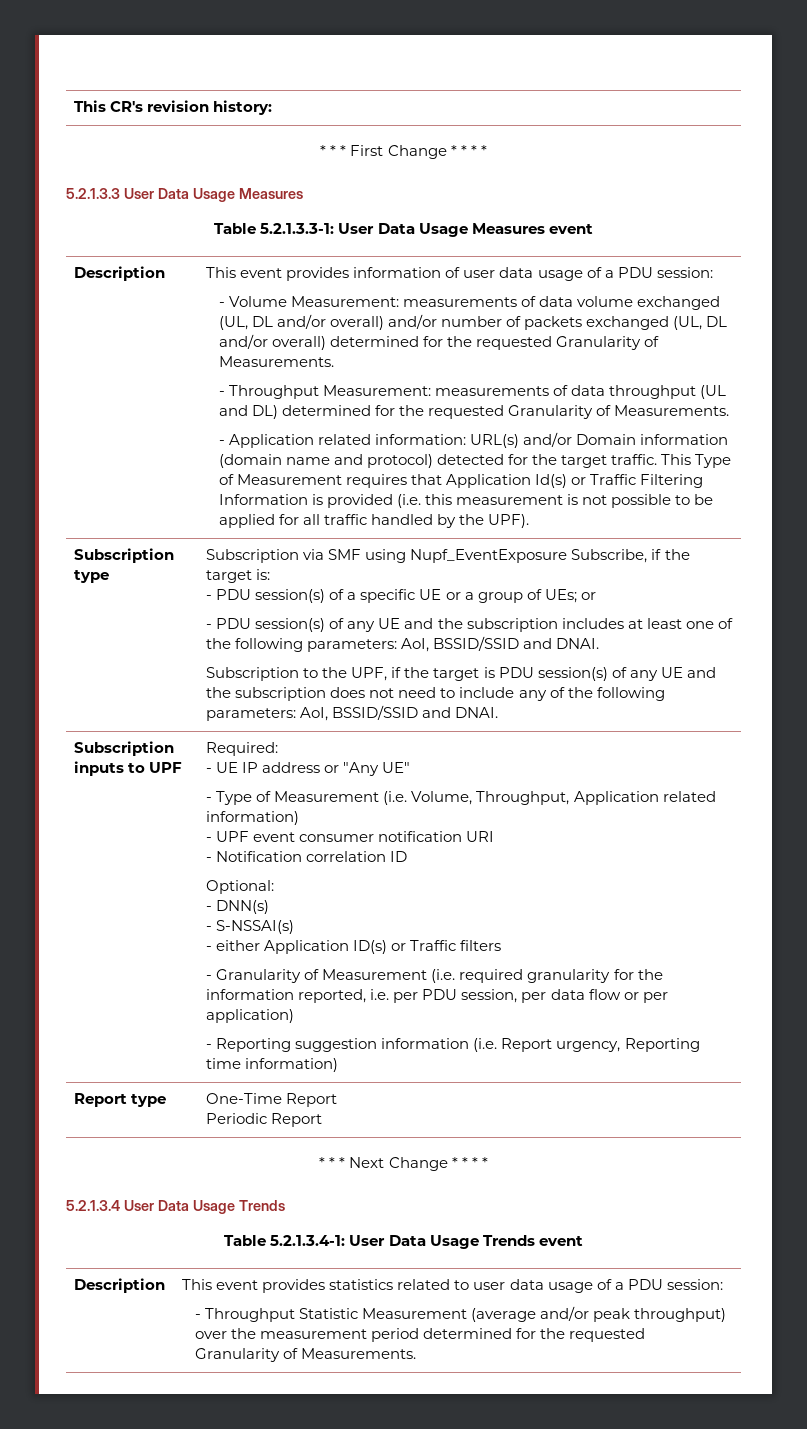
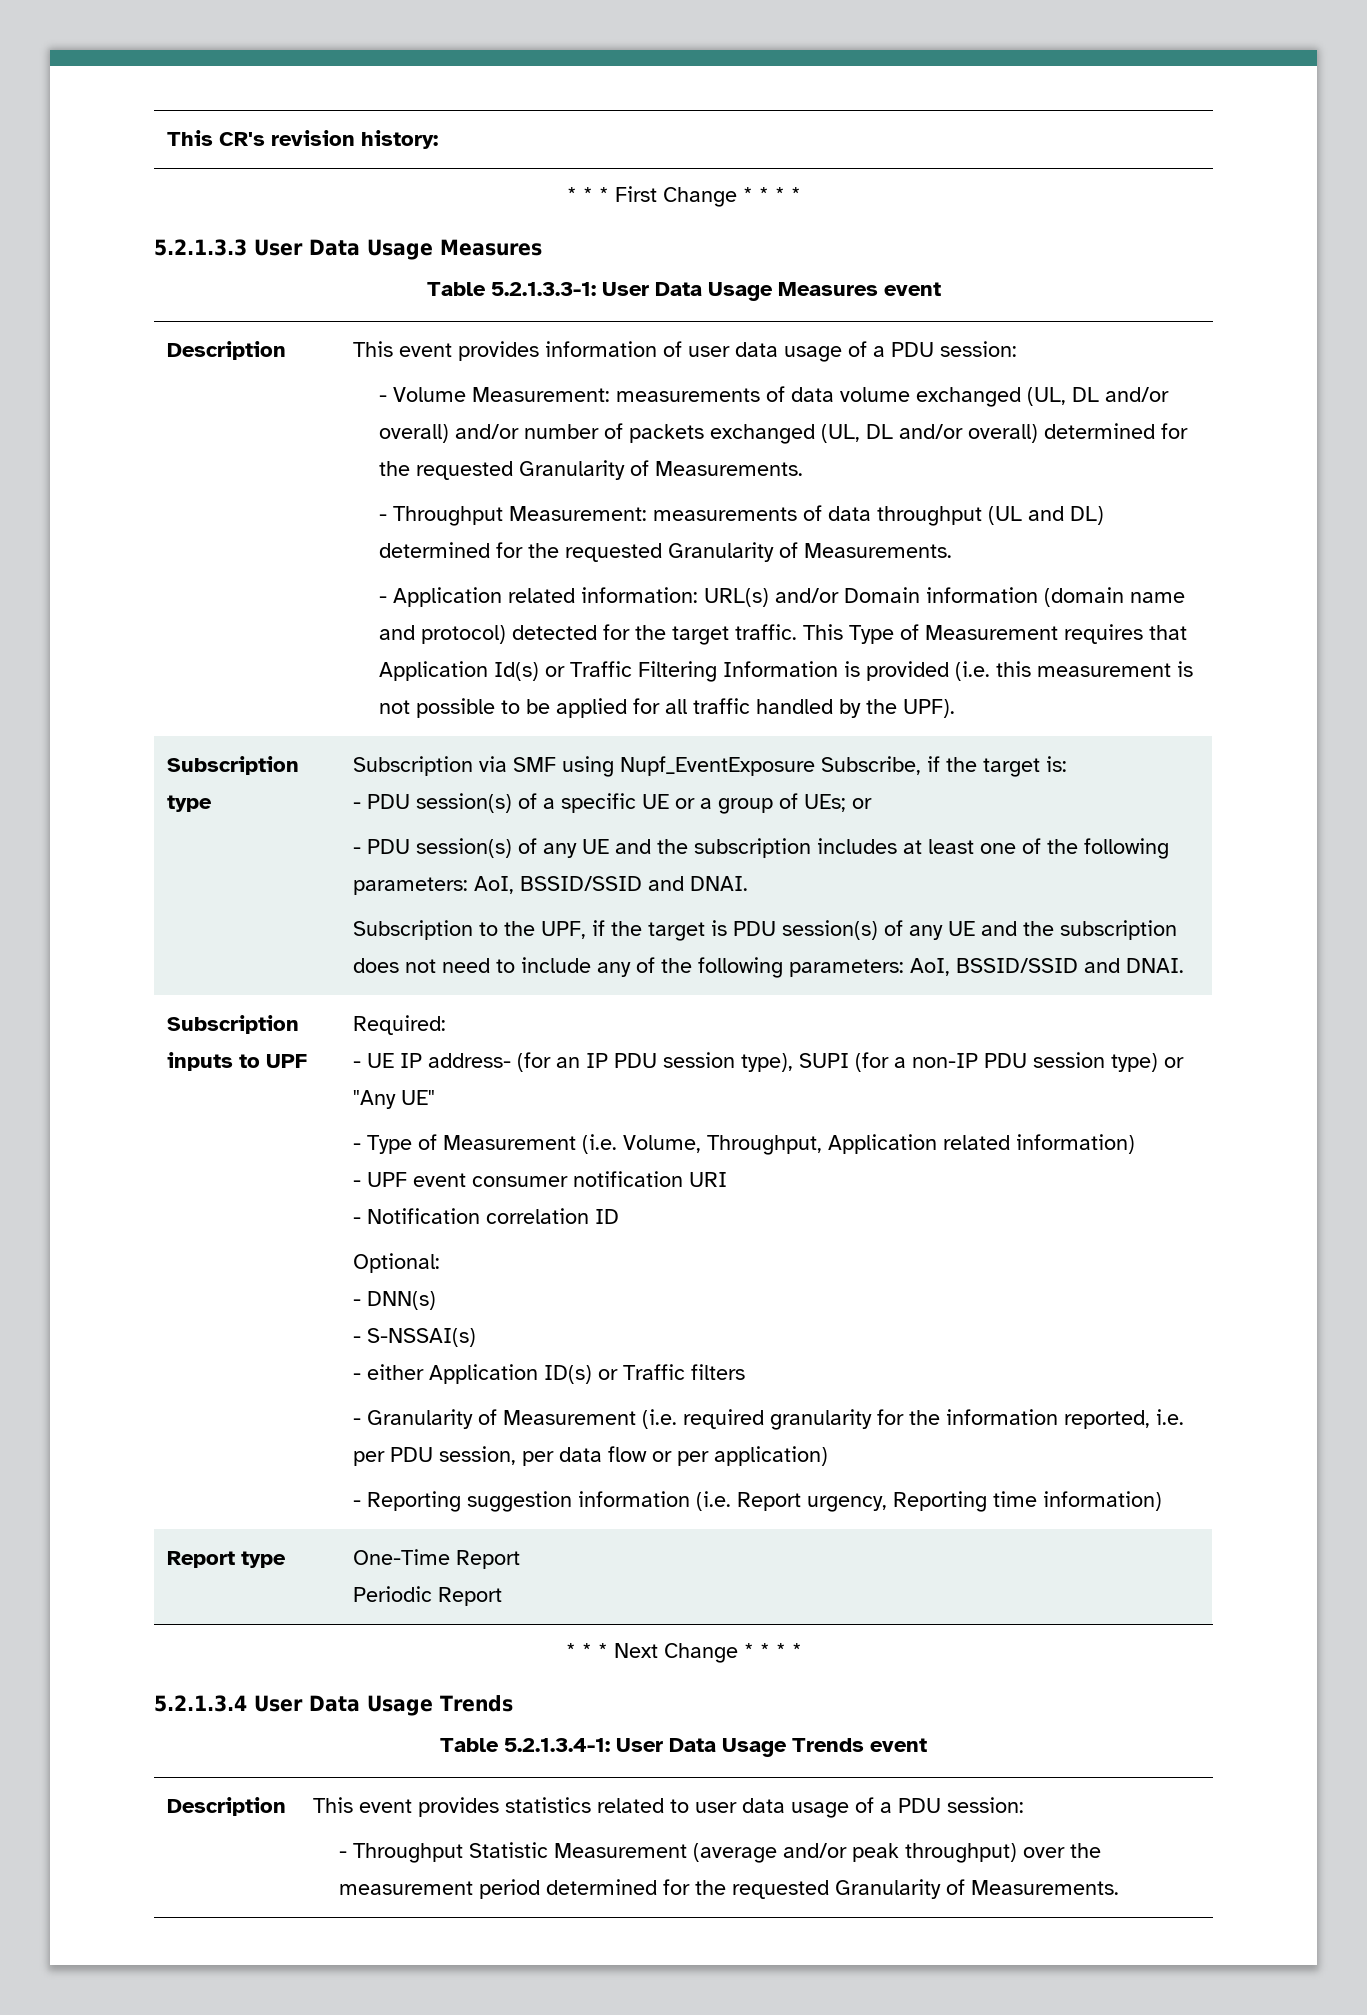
- - UE IP address or "Any UE"
+ - UE IP address- (for an IP PDU session type), SUPI (for a non-IP PDU session type) or "Any UE"

